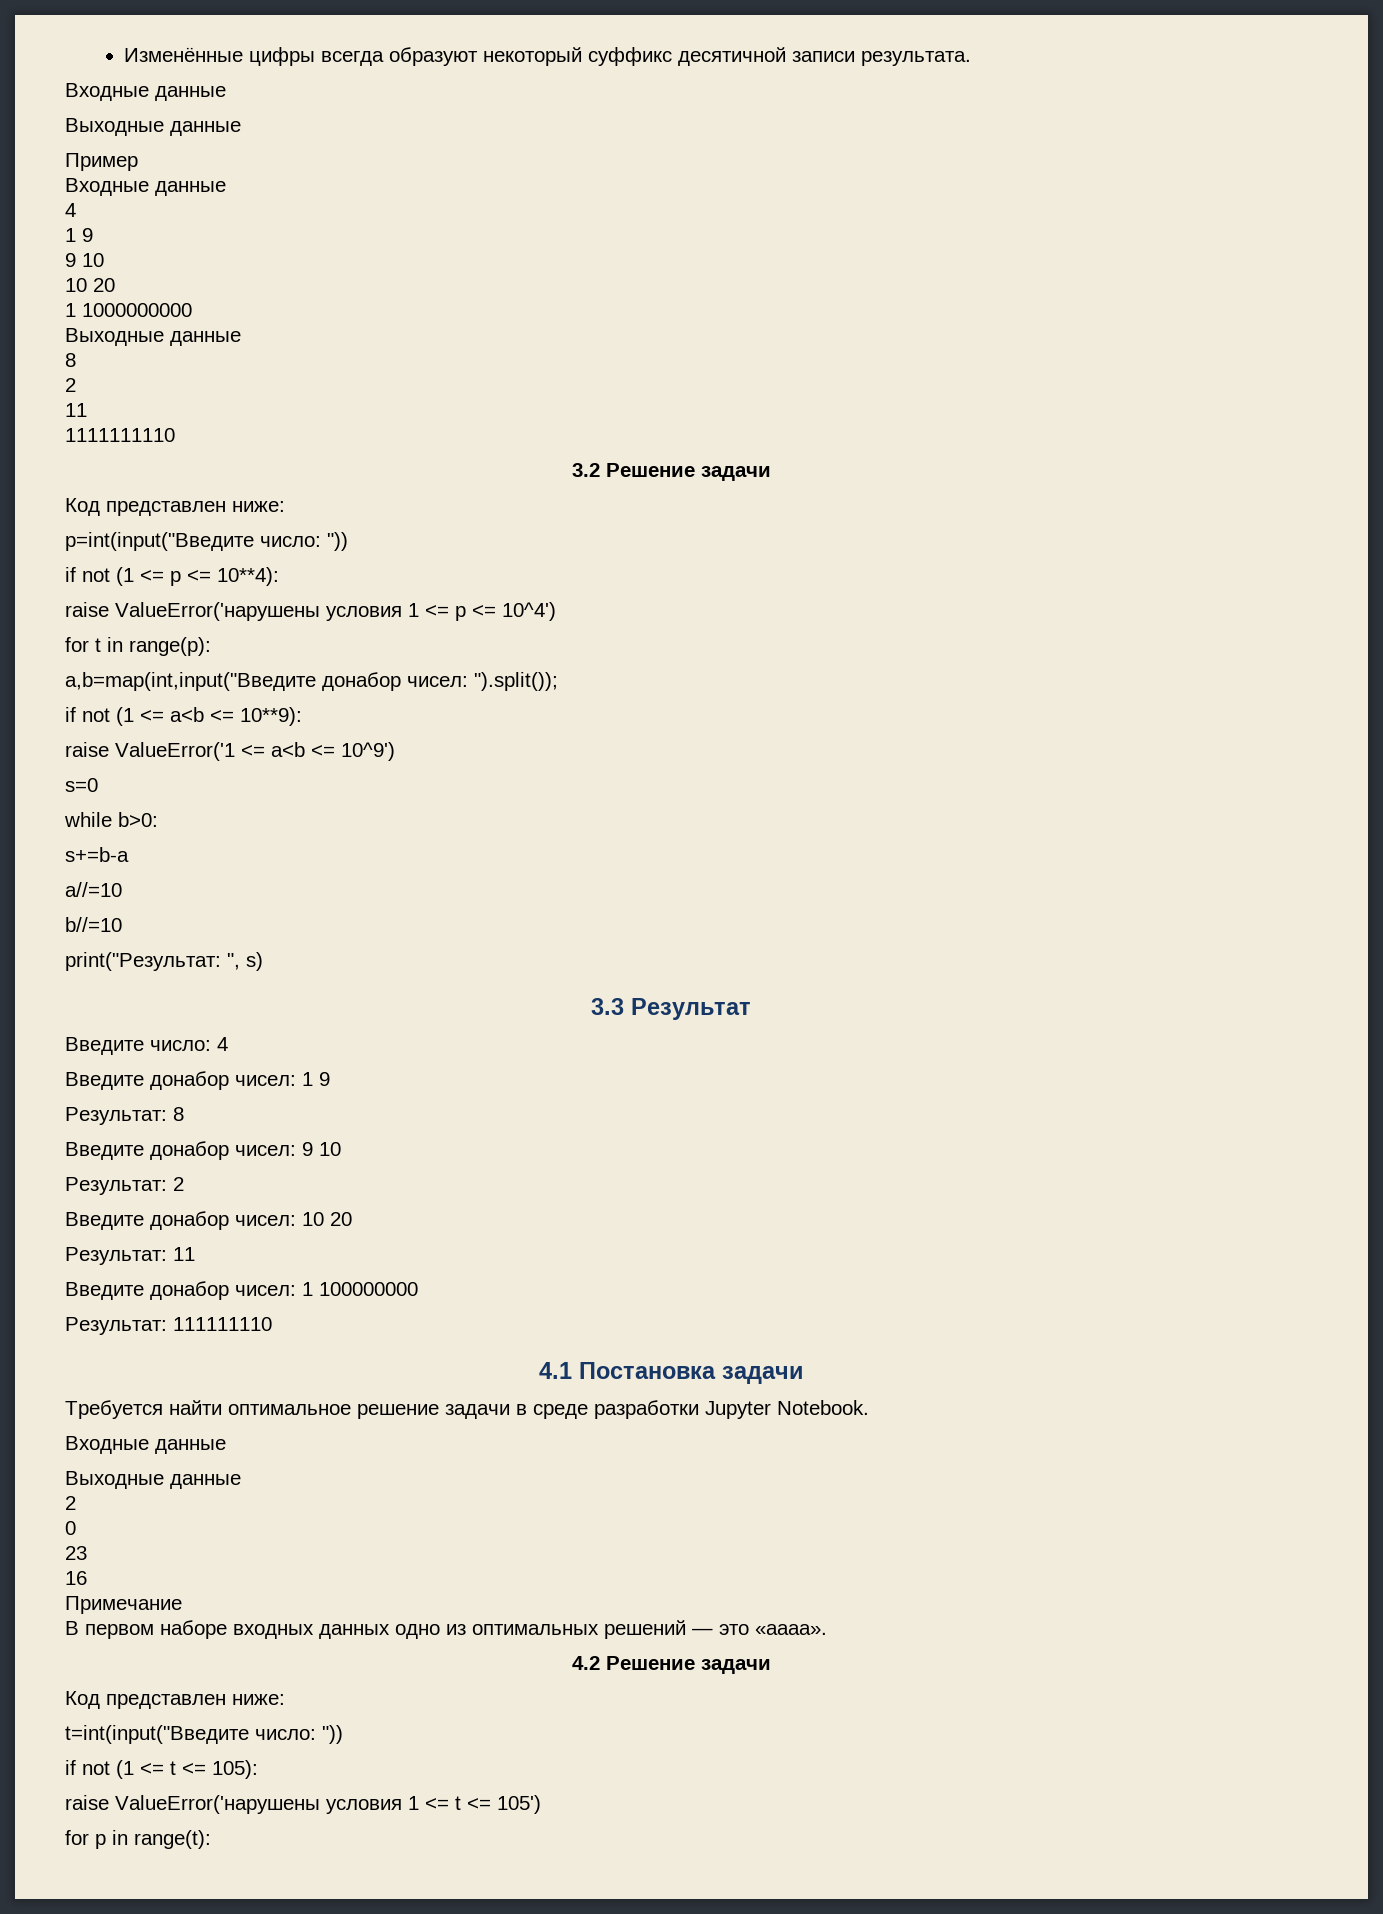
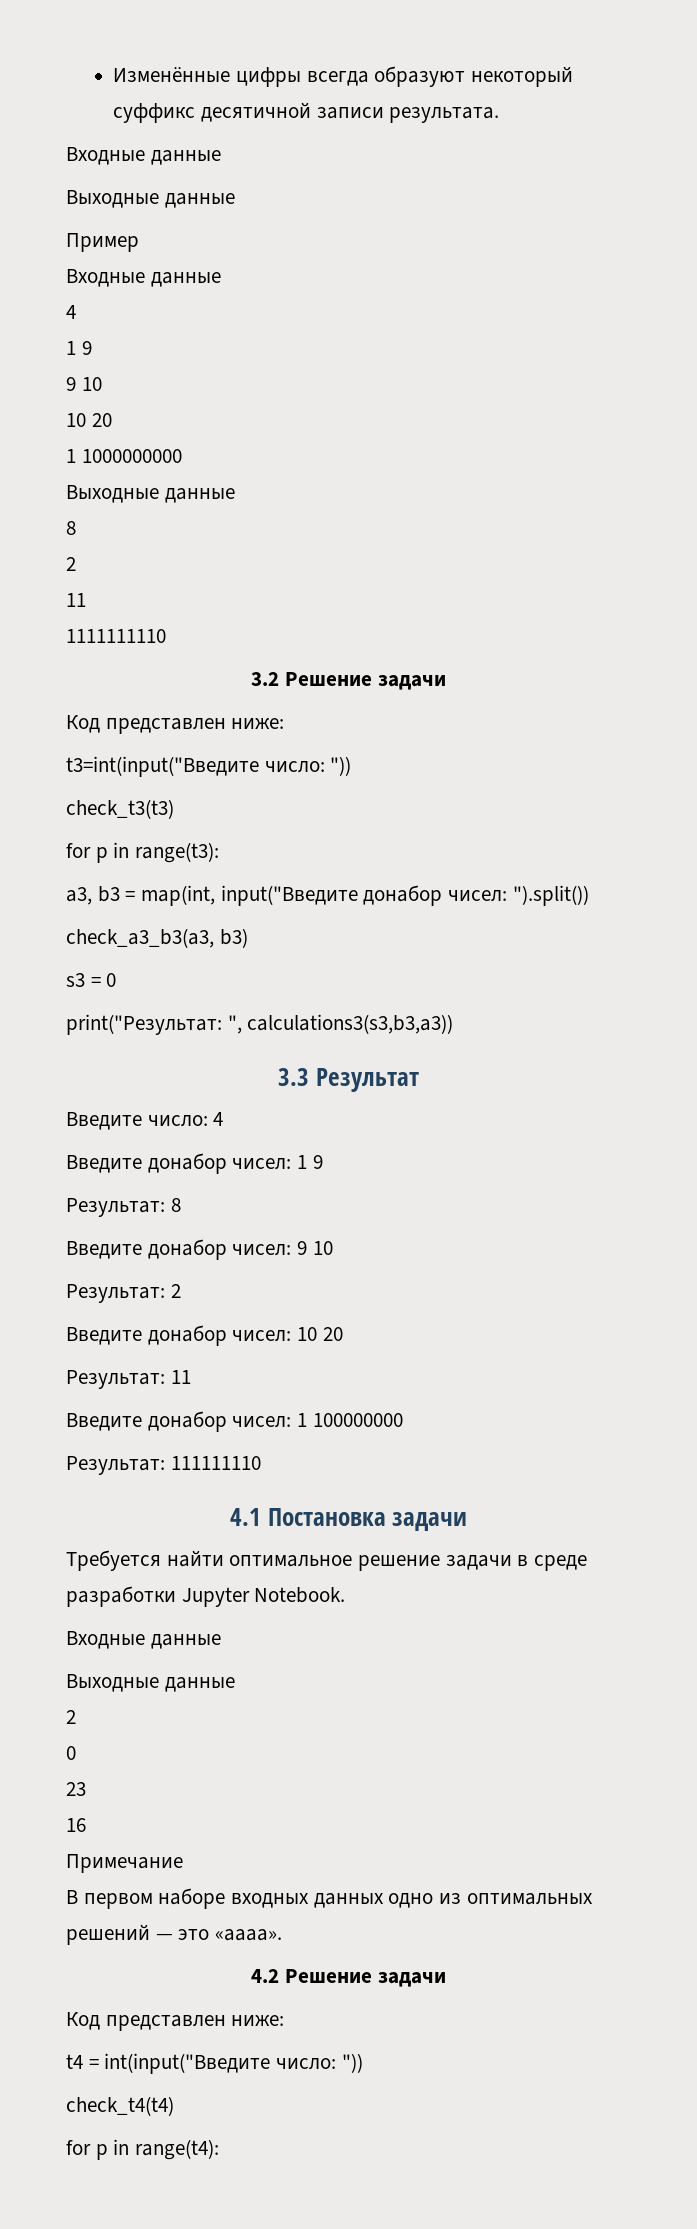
- p=int(input("Введите число: "))
- if not (1 <= p <= 10**4):
- raise ValueError('нарушены условия 1 <= p <= 10^4')
- for t in range(p):
- a,b=map(int,input("Введите донабор чисел: ").split());
- if not (1 <= a<b <= 10**9):
- raise ValueError('1 <= a<b <= 10^9')
- s=0
- while b>0:
- s+=b-a
- a//=10
- b//=10
+ t3=int(input("Введите число: "))
+ check_t3(t3)
+ for p in range(t3):
+ a3, b3 = map(int, input("Введите донабор чисел: ").split())
+ check_a3_b3(a3, b3)
+ s3 = 0
- print("Результат: ", s)
+ print("Результат: ", calculations3(s3,b3,a3))
- t=int(input("Введите число: "))
- if not (1 <= t <= 105):
- raise ValueError('нарушены условия 1 <= t <= 105')
- for p in range(t):
+ t4 = int(input("Введите число: "))
+ check_t4(t4)
+ for p in range(t4):

